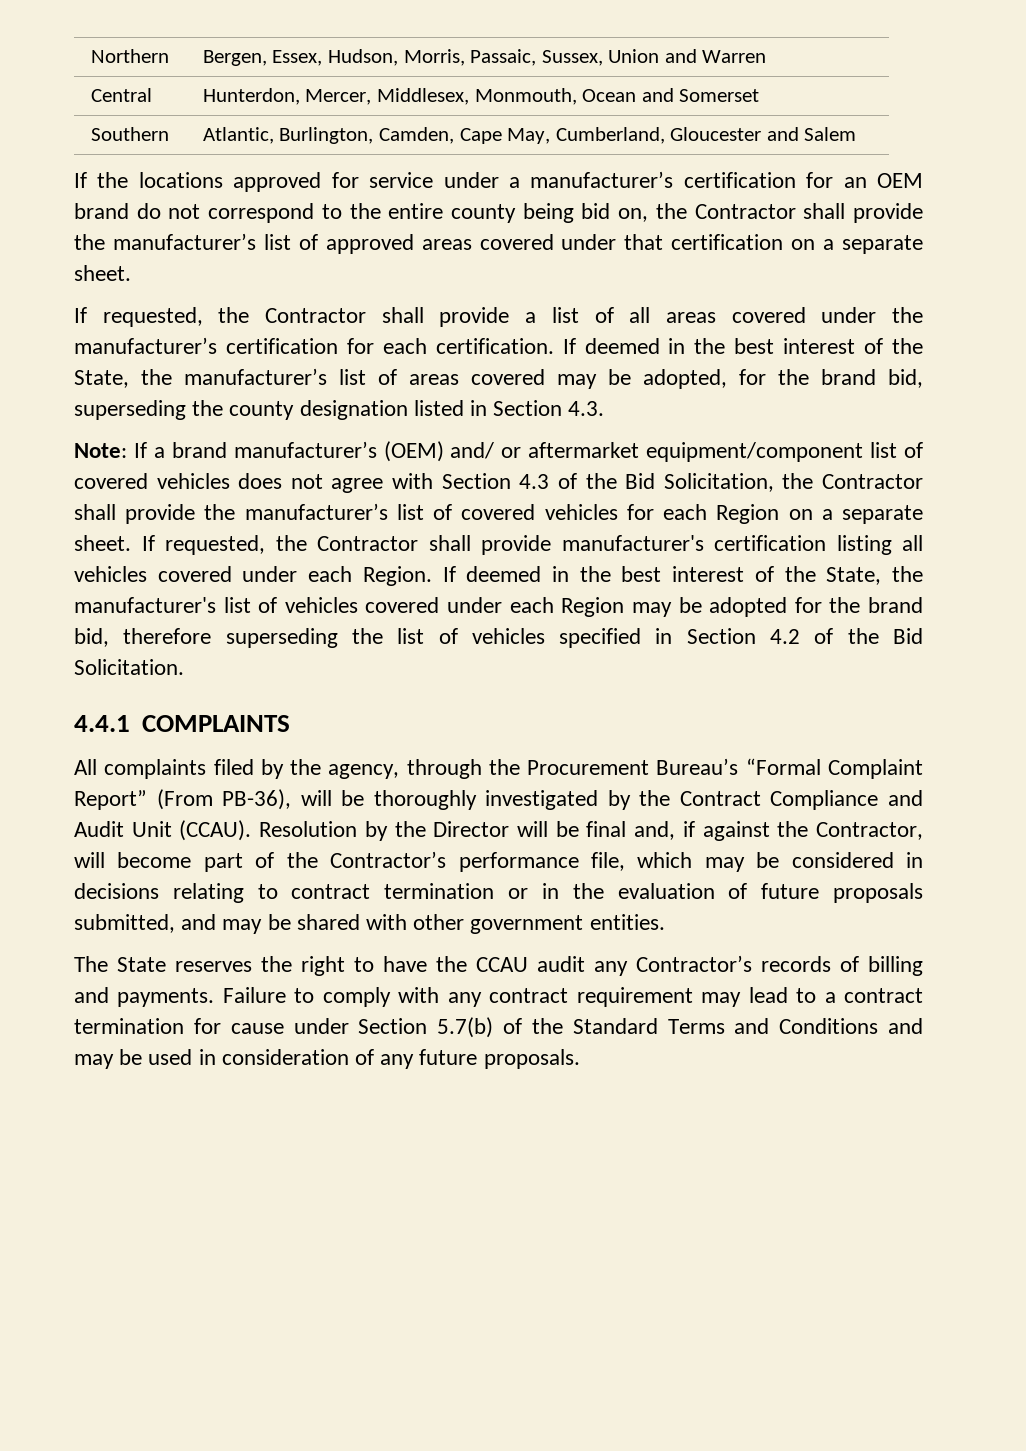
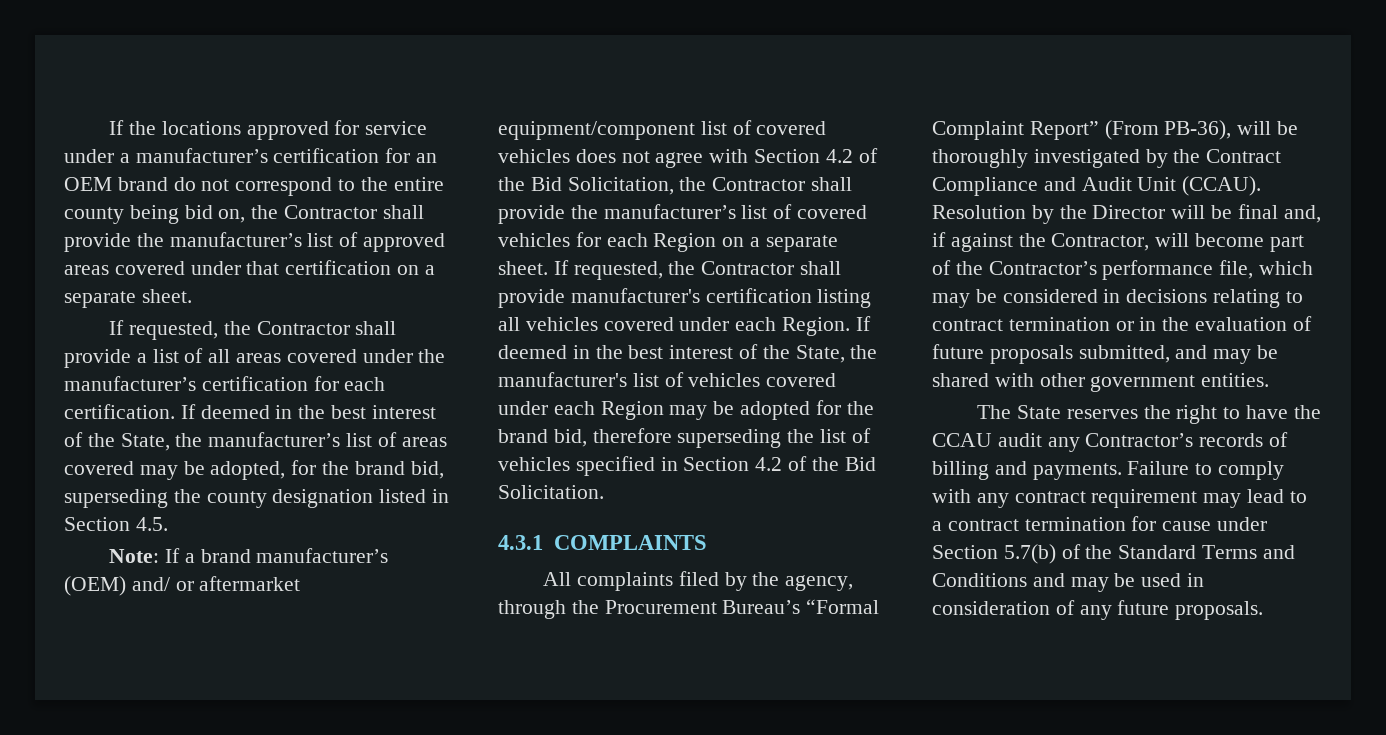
- Northern | Bergen, Essex, Hudson, Morris, Passaic, Sussex, Union and Warren
- Central | Hunterdon, Mercer, Middlesex, Monmouth, Ocean and Somerset
- Southern | Atlantic, Burlington, Camden, Cape May, Cumberland, Gloucester and Salem
- If deemed in the best interest of the State, the manufacturer’s list of areas covered may be adopted, for the brand bid, superseding the county designation listed in Section 4.3.
+ If deemed in the best interest of the State, the manufacturer’s list of areas covered may be adopted, for the brand bid, superseding the county designation listed in Section 4.5.
- Note: If a brand manufacturer’s (OEM) and/ or aftermarket equipment/component list of covered vehicles does not agree with Section 4.3 of the Bid Solicitation, the Contractor shall provide the manufacturer’s list of covered vehicles for each Region on a separate sheet.
+ Note: If a brand manufacturer’s (OEM) and/ or aftermarket equipment/component list of covered vehicles does not agree with Section 4.2 of the Bid Solicitation, the Contractor shall provide the manufacturer’s list of covered vehicles for each Region on a separate sheet.
- 4.4.1 COMPLAINTS
+ 4.3.1 COMPLAINTS

